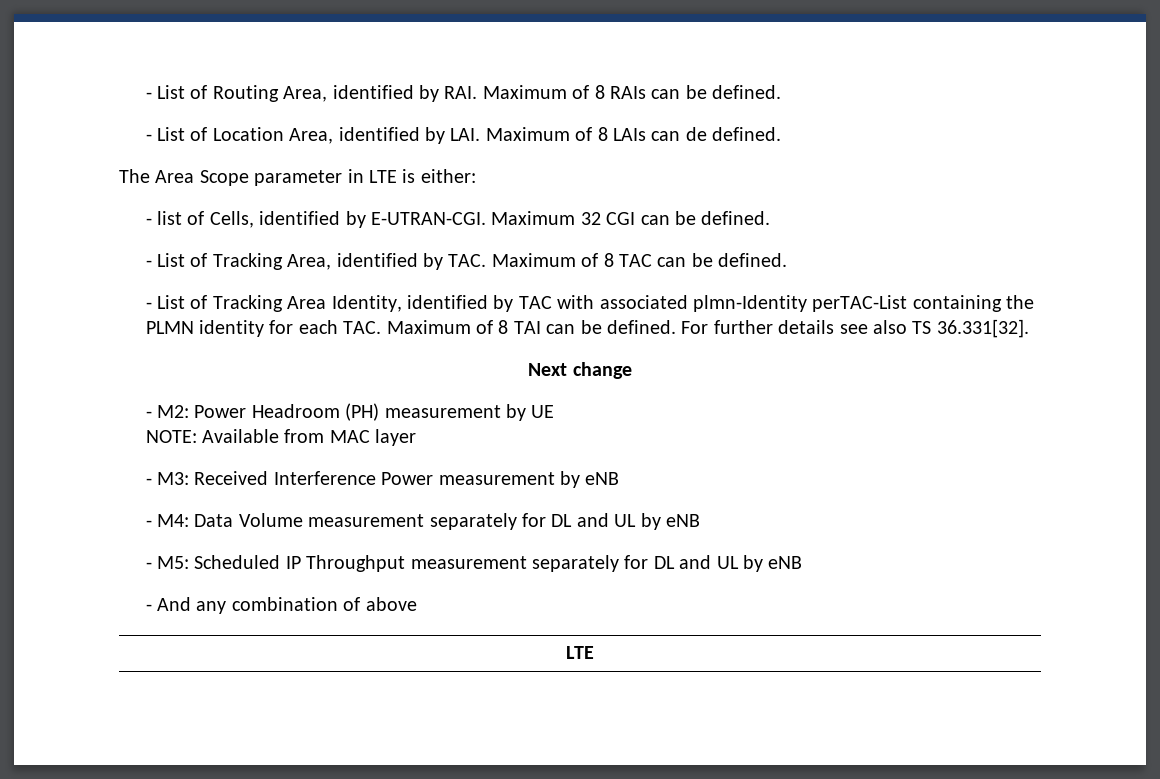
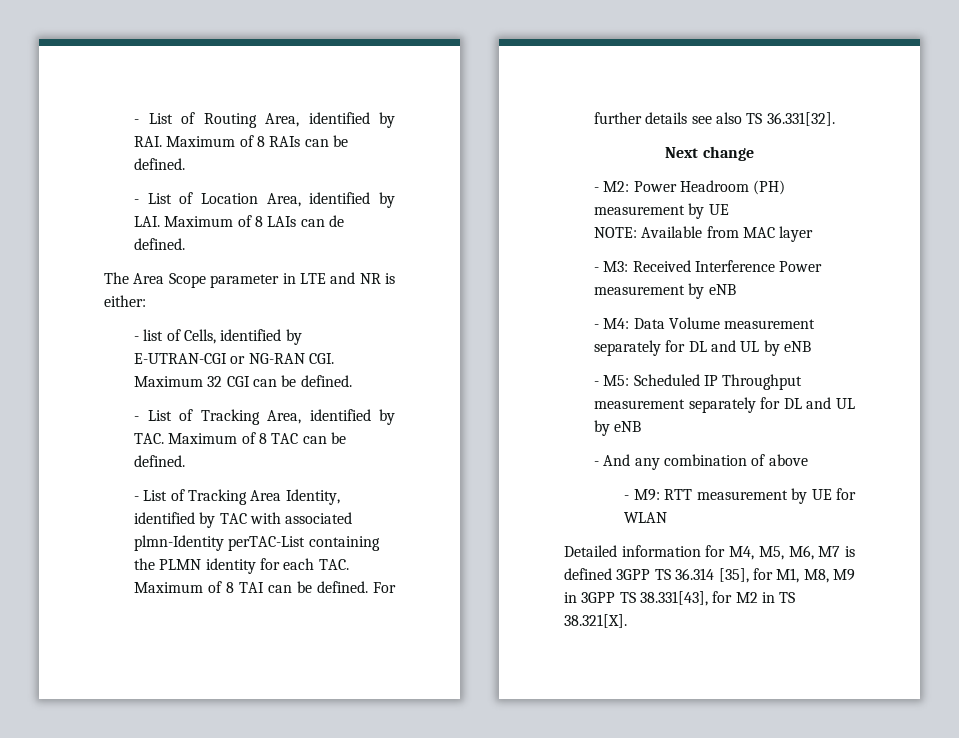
- The Area Scope parameter in LTE is either:
+ The Area Scope parameter in LTE and NR is either:
- - list of Cells, identified by E-UTRAN-CGI. Maximum 32 CGI can be defined.
+ - list of Cells, identified by E-UTRAN-CGI or NG-RAN CGI. Maximum 32 CGI can be defined.
  - And any combination of above
- LTE
+ - M9: RTT measurement by UE for WLAN
+ Detailed information for M4, M5, M6, M7 is defined 3GPP TS 36.314 [35], for M1, M8, M9 in 3GPP TS 38.331[43], for M2 in TS 38.321[X].

